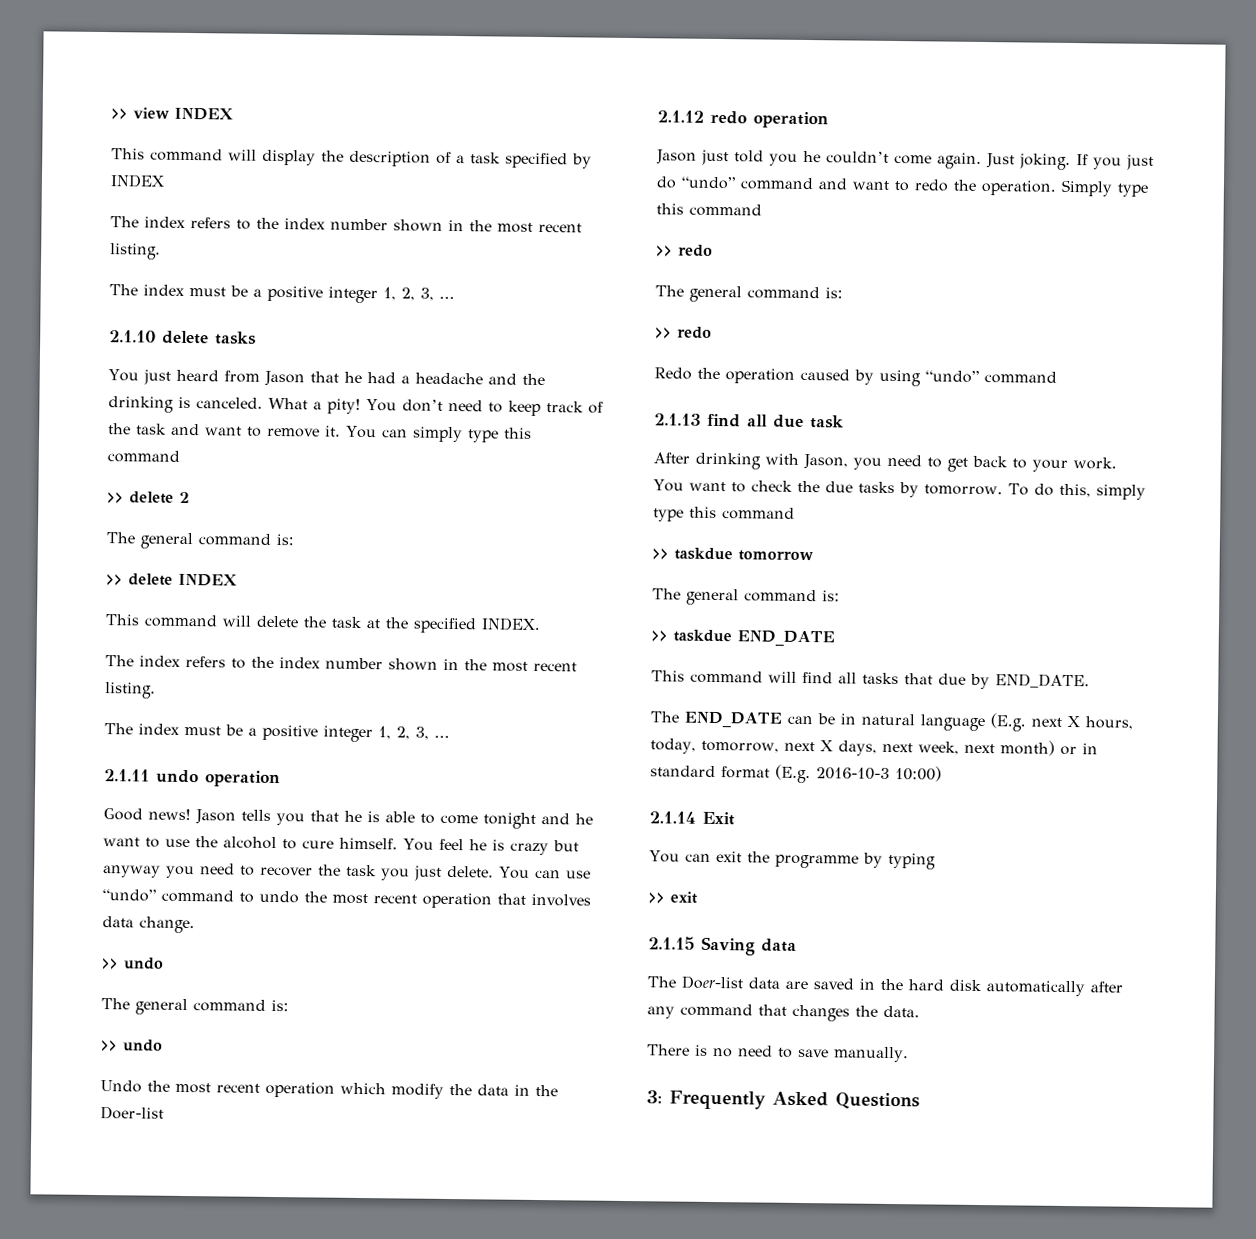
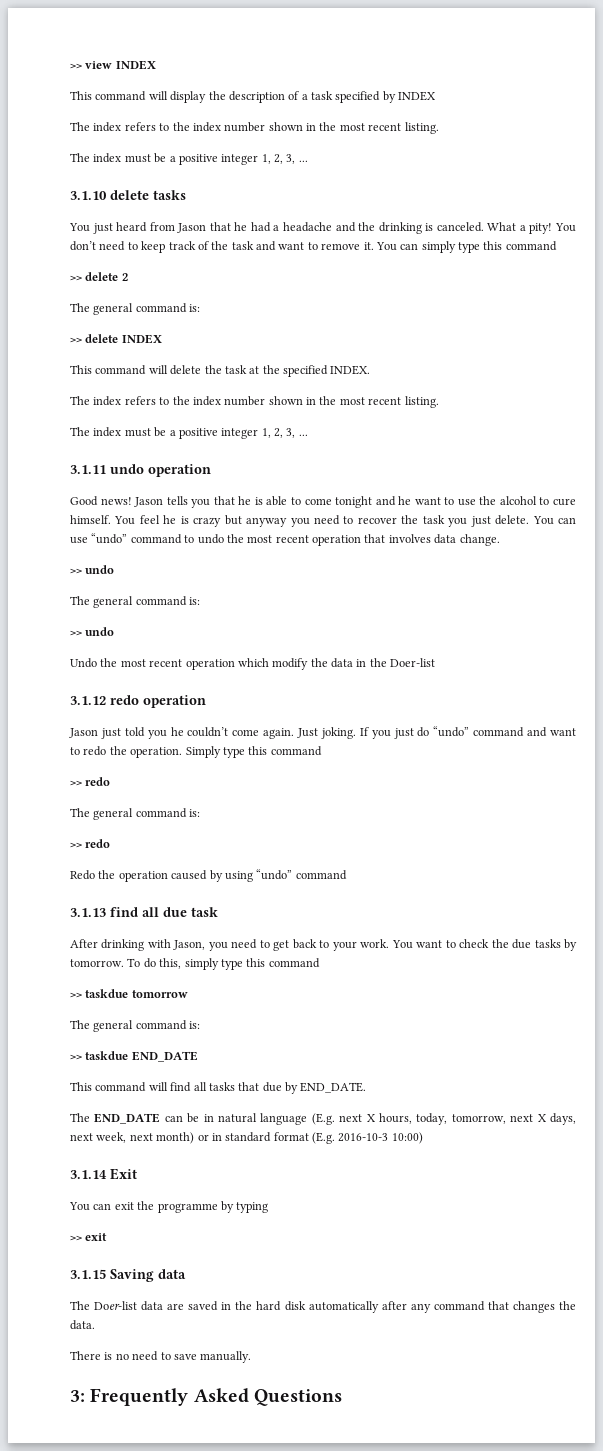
- 2.1.10 delete tasks
+ 3.1.10 delete tasks
- 2.1.11 undo operation
+ 3.1.11 undo operation
- 2.1.12 redo operation
+ 3.1.12 redo operation
- 2.1.13 find all due task
+ 3.1.13 find all due task
- 2.1.14 Exit
+ 3.1.14 Exit
- 2.1.15 Saving data
+ 3.1.15 Saving data

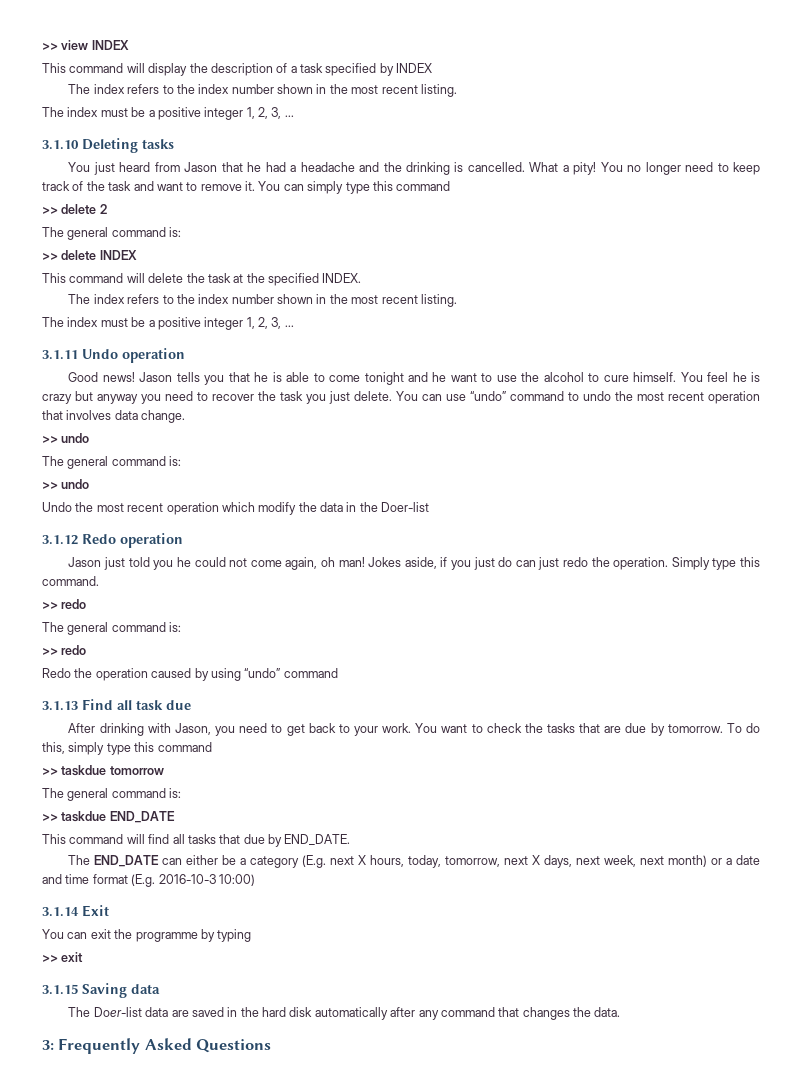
- 3.1.10 delete tasks
+ 3.1.10 Deleting tasks
- You just heard from Jason that he had a headache and the drinking is canceled.
+ You just heard from Jason that he had a headache and the drinking is cancelled.
- You don’t need to keep track of the task and want to remove it.
+ You no longer need to keep track of the task and want to remove it.
- 3.1.11 undo operation
+ 3.1.11 Undo operation
- 3.1.12 redo operation
+ 3.1.12 Redo operation
- Jason just told you he couldn’t come again. Just joking. If you just do “undo” command and want to redo the operation.
+ Jason just told you he could not come again, oh man! Jokes aside, if you just do can just redo the operation.
- Simply type this command
+ Simply type this command.
- 3.1.13 find all due task
+ 3.1.13 Find all task due
- You want to check the due tasks by tomorrow.
+ You want to check the tasks that are due by tomorrow.
- The END_DATE can be in natural language (E.g. next X hours, today, tomorrow, next X days, next week, next month) or in standard format (E.g. 2016-10-3 10:00)
+ The END_DATE can either be a category (E.g. next X hours, today, tomorrow, next X days, next week, next month) or a date and time format (E.g. 2016-10-3 10:00)
- There is no need to save manually.

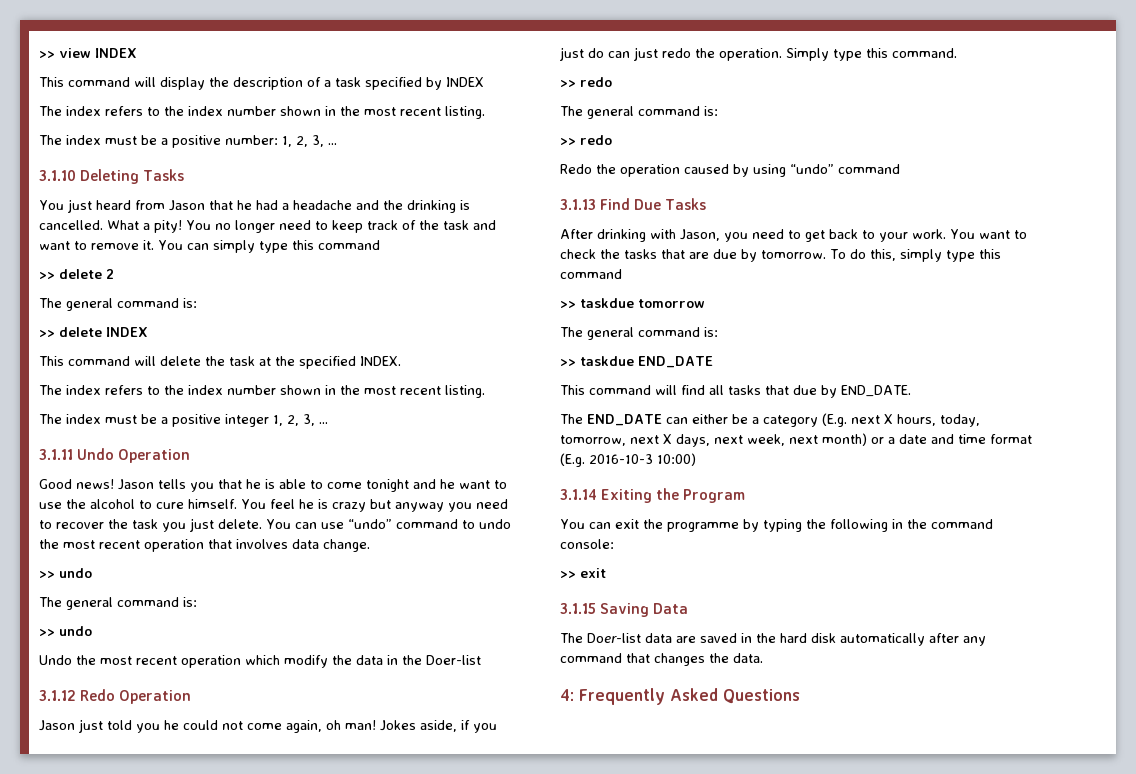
  This command will display the description of a task specified by INDEX
  The index refers to the index number shown in the most recent listing.
- The index must be a positive integer 1, 2, 3, ...
+ The index must be a positive number: 1, 2, 3, ...
- 3.1.10 Deleting tasks
+ 3.1.10 Deleting Tasks
- 3.1.11 Undo operation
+ 3.1.11 Undo Operation
- 3.1.12 Redo operation
+ 3.1.12 Redo Operation
- 3.1.13 Find all task due
+ 3.1.13 Find Due Tasks
- 3.1.14 Exit
+ 3.1.14 Exiting the Program
- You can exit the programme by typing
+ You can exit the programme by typing the following in the command console:
- 3.1.15 Saving data
+ 3.1.15 Saving Data
- 3: Frequently Asked Questions
+ 4: Frequently Asked Questions

